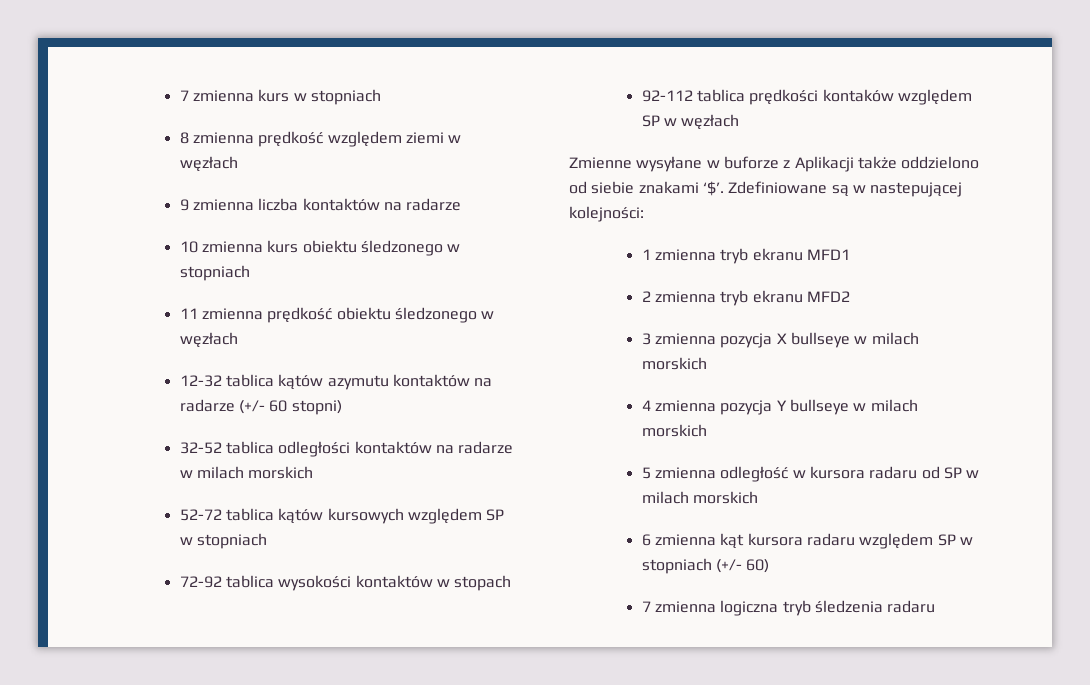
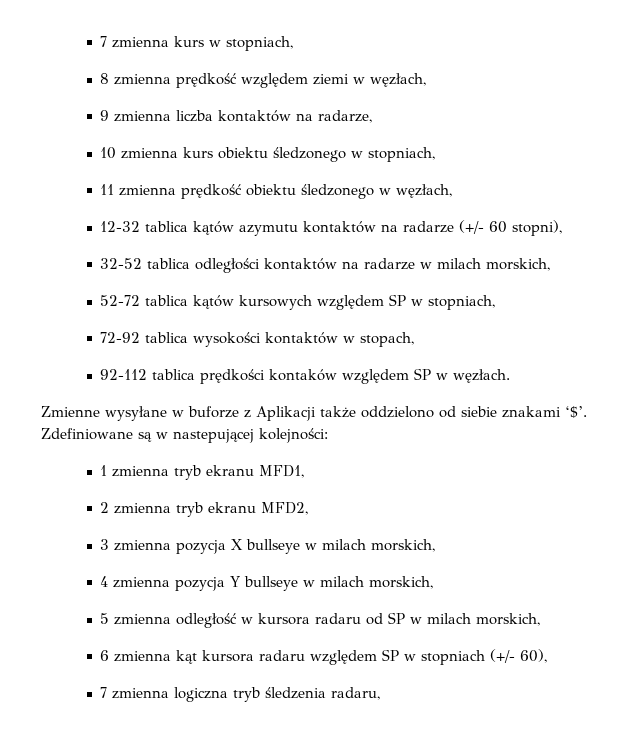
- 7 zmienna kurs w stopniach
+ 7 zmienna kurs w stopniach,
- 8 zmienna prędkość względem ziemi w węzłach
+ 8 zmienna prędkość względem ziemi w węzłach,
- 9 zmienna liczba kontaktów na radarze
+ 9 zmienna liczba kontaktów na radarze,
- 10 zmienna kurs obiektu śledzonego w stopniach
+ 10 zmienna kurs obiektu śledzonego w stopniach,
- 11 zmienna prędkość obiektu śledzonego w węzłach
+ 11 zmienna prędkość obiektu śledzonego w węzłach,
- 12-32 tablica kątów azymutu kontaktów na radarze (+/- 60 stopni)
+ 12-32 tablica kątów azymutu kontaktów na radarze (+/- 60 stopni),
- 32-52 tablica odległości kontaktów na radarze w milach morskich
+ 32-52 tablica odległości kontaktów na radarze w milach morskich,
- 52-72 tablica kątów kursowych względem SP w stopniach
+ 52-72 tablica kątów kursowych względem SP w stopniach,
- 72-92 tablica wysokości kontaktów w stopach
+ 72-92 tablica wysokości kontaktów w stopach,
- 92-112 tablica prędkości kontaków względem SP w węzłach
+ 92-112 tablica prędkości kontaków względem SP w węzłach.
- 1 zmienna tryb ekranu MFD1
+ 1 zmienna tryb ekranu MFD1,
- 2 zmienna tryb ekranu MFD2
+ 2 zmienna tryb ekranu MFD2,
- 3 zmienna pozycja X bullseye w milach morskich
+ 3 zmienna pozycja X bullseye w milach morskich,
- 4 zmienna pozycja Y bullseye w milach morskich
+ 4 zmienna pozycja Y bullseye w milach morskich,
- 5 zmienna odległość w kursora radaru od SP w milach morskich
+ 5 zmienna odległość w kursora radaru od SP w milach morskich,
- 6 zmienna kąt kursora radaru względem SP w stopniach (+/- 60)
+ 6 zmienna kąt kursora radaru względem SP w stopniach (+/- 60),
- 7 zmienna logiczna tryb śledzenia radaru
+ 7 zmienna logiczna tryb śledzenia radaru,

